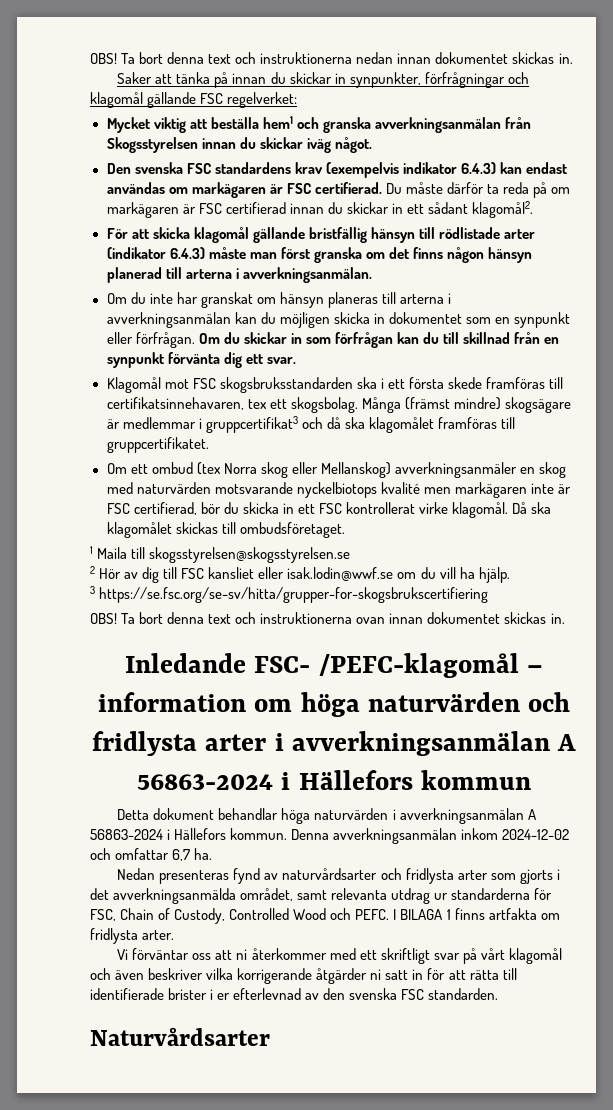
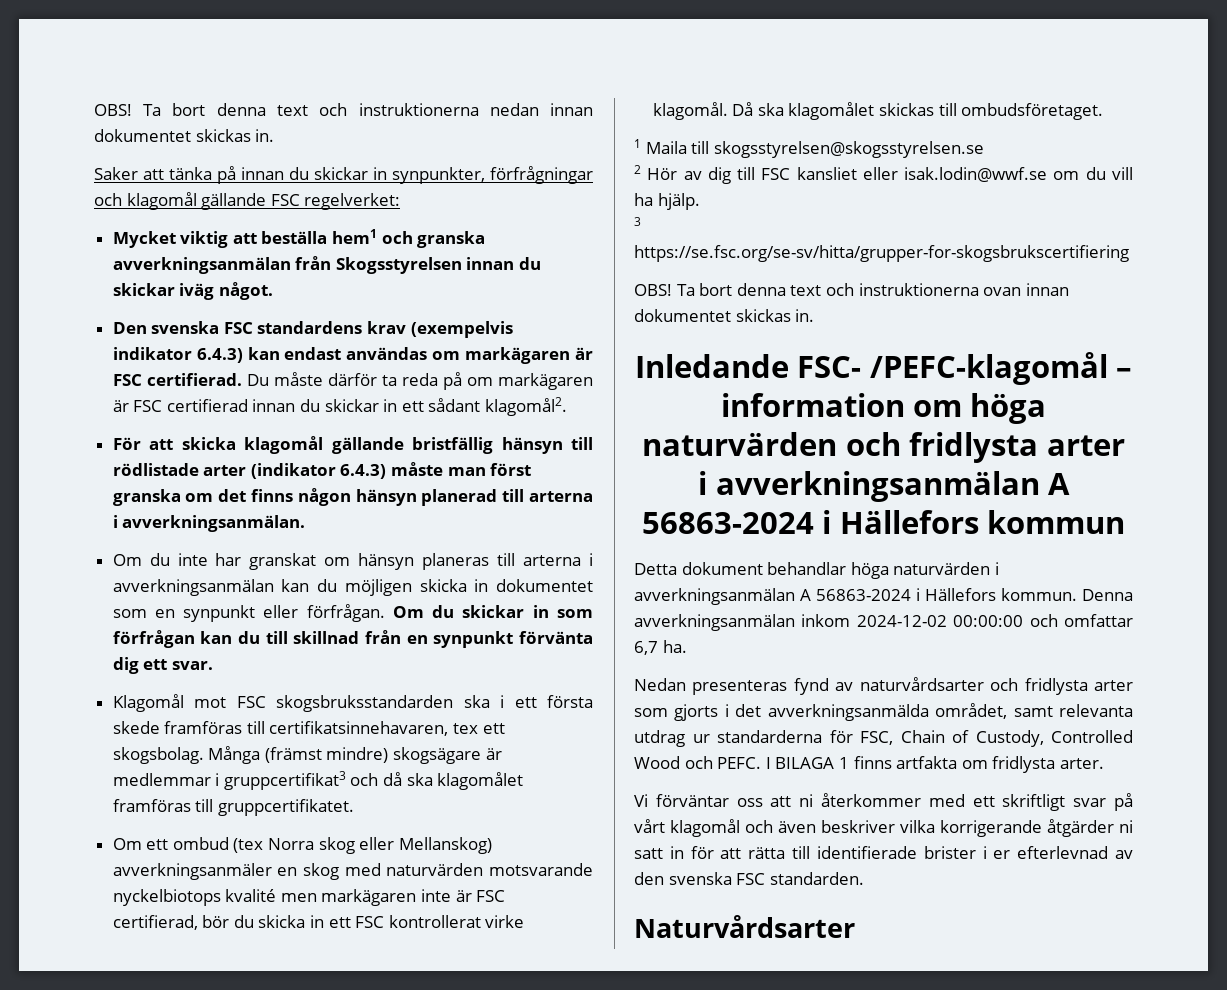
- Denna avverkningsanmälan inkom 2024-12-02 och omfattar 6,7 ha.
+ Denna avverkningsanmälan inkom 2024-12-02 00:00:00 och omfattar 6,7 ha.

